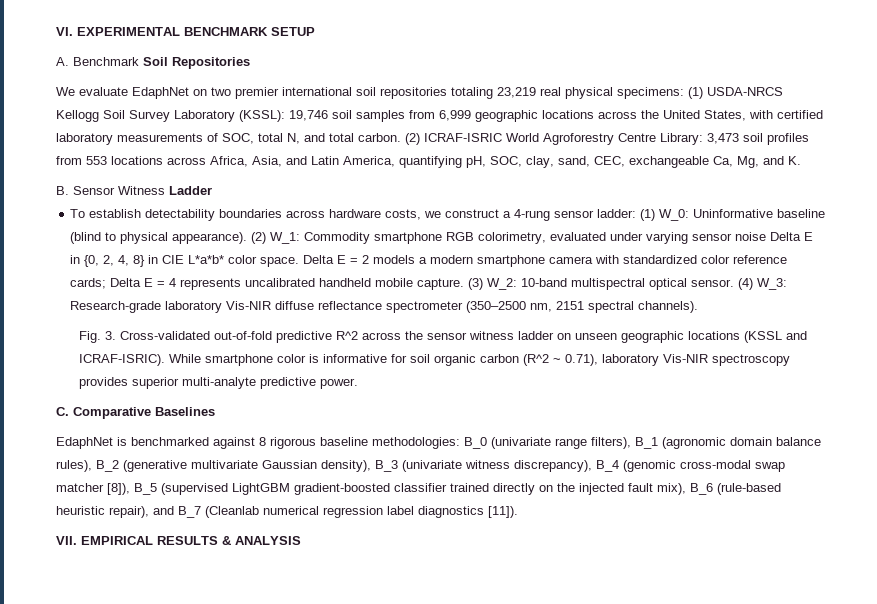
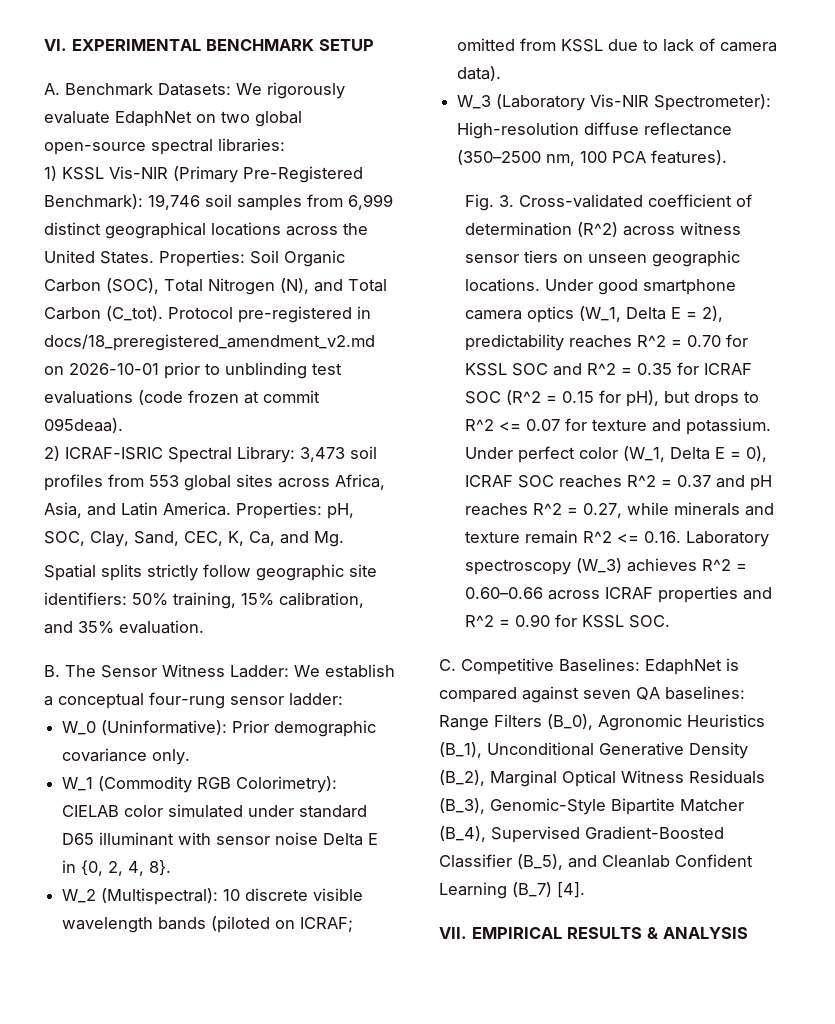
- A. Benchmark Soil Repositories
- We evaluate EdaphNet on two premier international soil repositories totaling 23,219 real physical specimens: (1) USDA-NRCS Kellogg Soil Survey Laboratory (KSSL): 19,746 soil samples from 6,999 geographic locations across the United States, with certified laboratory measurements of SOC, total N, and total carbon. (2) ICRAF-ISRIC World Agroforestry Centre Library: 3,473 soil profiles from 553 locations across Africa, Asia, and Latin America, quantifying pH, SOC, clay, sand, CEC, exchangeable Ca, Mg, and K.
+ A. Benchmark Datasets: We rigorously evaluate EdaphNet on two global open-source spectral libraries:
+ 1) KSSL Vis-NIR (Primary Pre-Registered Benchmark): 19,746 soil samples from 6,999 distinct geographical locations across the United States. Properties: Soil Organic Carbon (SOC), Total Nitrogen (N), and Total Carbon (C_tot). Protocol pre-registered in docs/18_preregistered_amendment_v2.md on 2026-10-01 prior to unblinding test evaluations (code frozen at commit 095deaa).
+ 2) ICRAF-ISRIC Spectral Library: 3,473 soil profiles from 553 global sites across Africa, Asia, and Latin America. Properties: pH, SOC, Clay, Sand, CEC, K, Ca, and Mg.
+ Spatial splits strictly follow geographic site identifiers: 50% training, 15% calibration, and 35% evaluation.
- B. Sensor Witness Ladder
- To establish detectability boundaries across hardware costs, we construct a 4-rung sensor ladder: (1) W_0: Uninformative baseline (blind to physical appearance). (2) W_1: Commodity smartphone RGB colorimetry, evaluated under varying sensor noise Delta E in {0, 2, 4, 8} in CIE L*a*b* color space. Delta E = 2 models a modern smartphone camera with standardized color reference cards; Delta E = 4 represents uncalibrated handheld mobile capture. (3) W_2: 10-band multispectral optical sensor. (4) W_3: Research-grade laboratory Vis-NIR diffuse reflectance spectrometer (350–2500 nm, 2151 spectral channels).
+ B. The Sensor Witness Ladder: We establish a conceptual four-rung sensor ladder:
+ W_0 (Uninformative): Prior demographic covariance only.
+ W_1 (Commodity RGB Colorimetry): CIELAB color simulated under standard D65 illuminant with sensor noise Delta E in {0, 2, 4, 8}.
+ W_2 (Multispectral): 10 discrete visible wavelength bands (piloted on ICRAF; omitted from KSSL due to lack of camera data).
+ W_3 (Laboratory Vis-NIR Spectrometer): High-resolution diffuse reflectance (350–2500 nm, 100 PCA features).
- Fig. 3. Cross-validated out-of-fold predictive R^2 across the sensor witness ladder on unseen geographic locations (KSSL and ICRAF-ISRIC). While smartphone color is informative for soil organic carbon (R^2 ~ 0.71), laboratory Vis-NIR spectroscopy provides superior multi-analyte predictive power.
- C. Comparative Baselines
- EdaphNet is benchmarked against 8 rigorous baseline methodologies: B_0 (univariate range filters), B_1 (agronomic domain balance rules), B_2 (generative multivariate Gaussian density), B_3 (univariate witness discrepancy), B_4 (genomic cross-modal swap matcher [8]), B_5 (supervised LightGBM gradient-boosted classifier trained directly on the injected fault mix), B_6 (rule-based heuristic repair), and B_7 (Cleanlab numerical regression label diagnostics [11]).
+ Fig. 3. Cross-validated coefficient of determination (R^2) across witness sensor tiers on unseen geographic locations. Under good smartphone camera optics (W_1, Delta E = 2), predictability reaches R^2 = 0.70 for KSSL SOC and R^2 = 0.35 for ICRAF SOC (R^2 = 0.15 for pH), but drops to R^2 <= 0.07 for texture and potassium. Under perfect color (W_1, Delta E = 0), ICRAF SOC reaches R^2 = 0.37 and pH reaches R^2 = 0.27, while minerals and texture remain R^2 <= 0.16. Laboratory spectroscopy (W_3) achieves R^2 = 0.60–0.66 across ICRAF properties and R^2 = 0.90 for KSSL SOC.
+ C. Competitive Baselines: EdaphNet is compared against seven QA baselines: Range Filters (B_0), Agronomic Heuristics (B_1), Unconditional Generative Density (B_2), Marginal Optical Witness Residuals (B_3), Genomic-Style Bipartite Matcher (B_4), Supervised Gradient-Boosted Classifier (B_5), and Cleanlab Confident Learning (B_7) [4].

